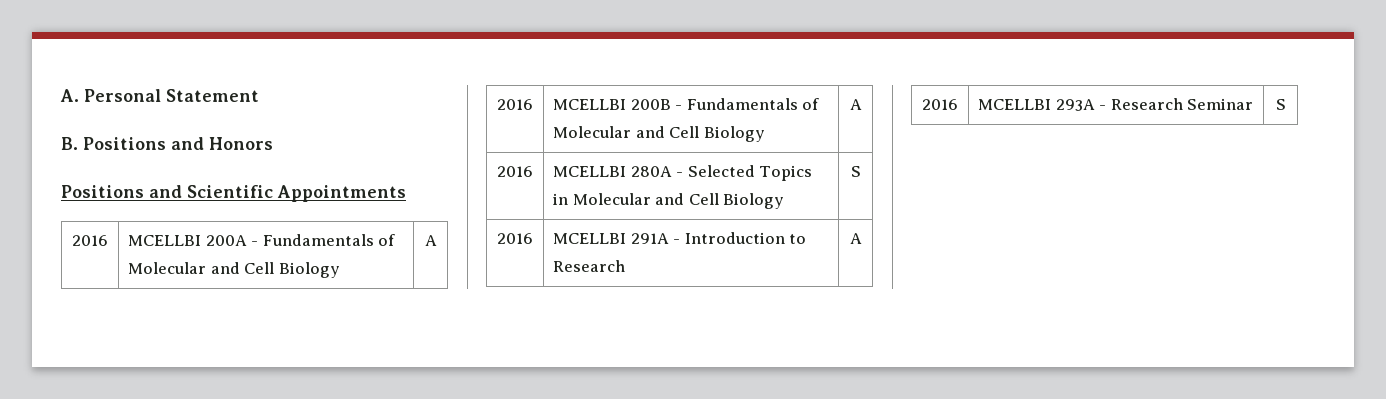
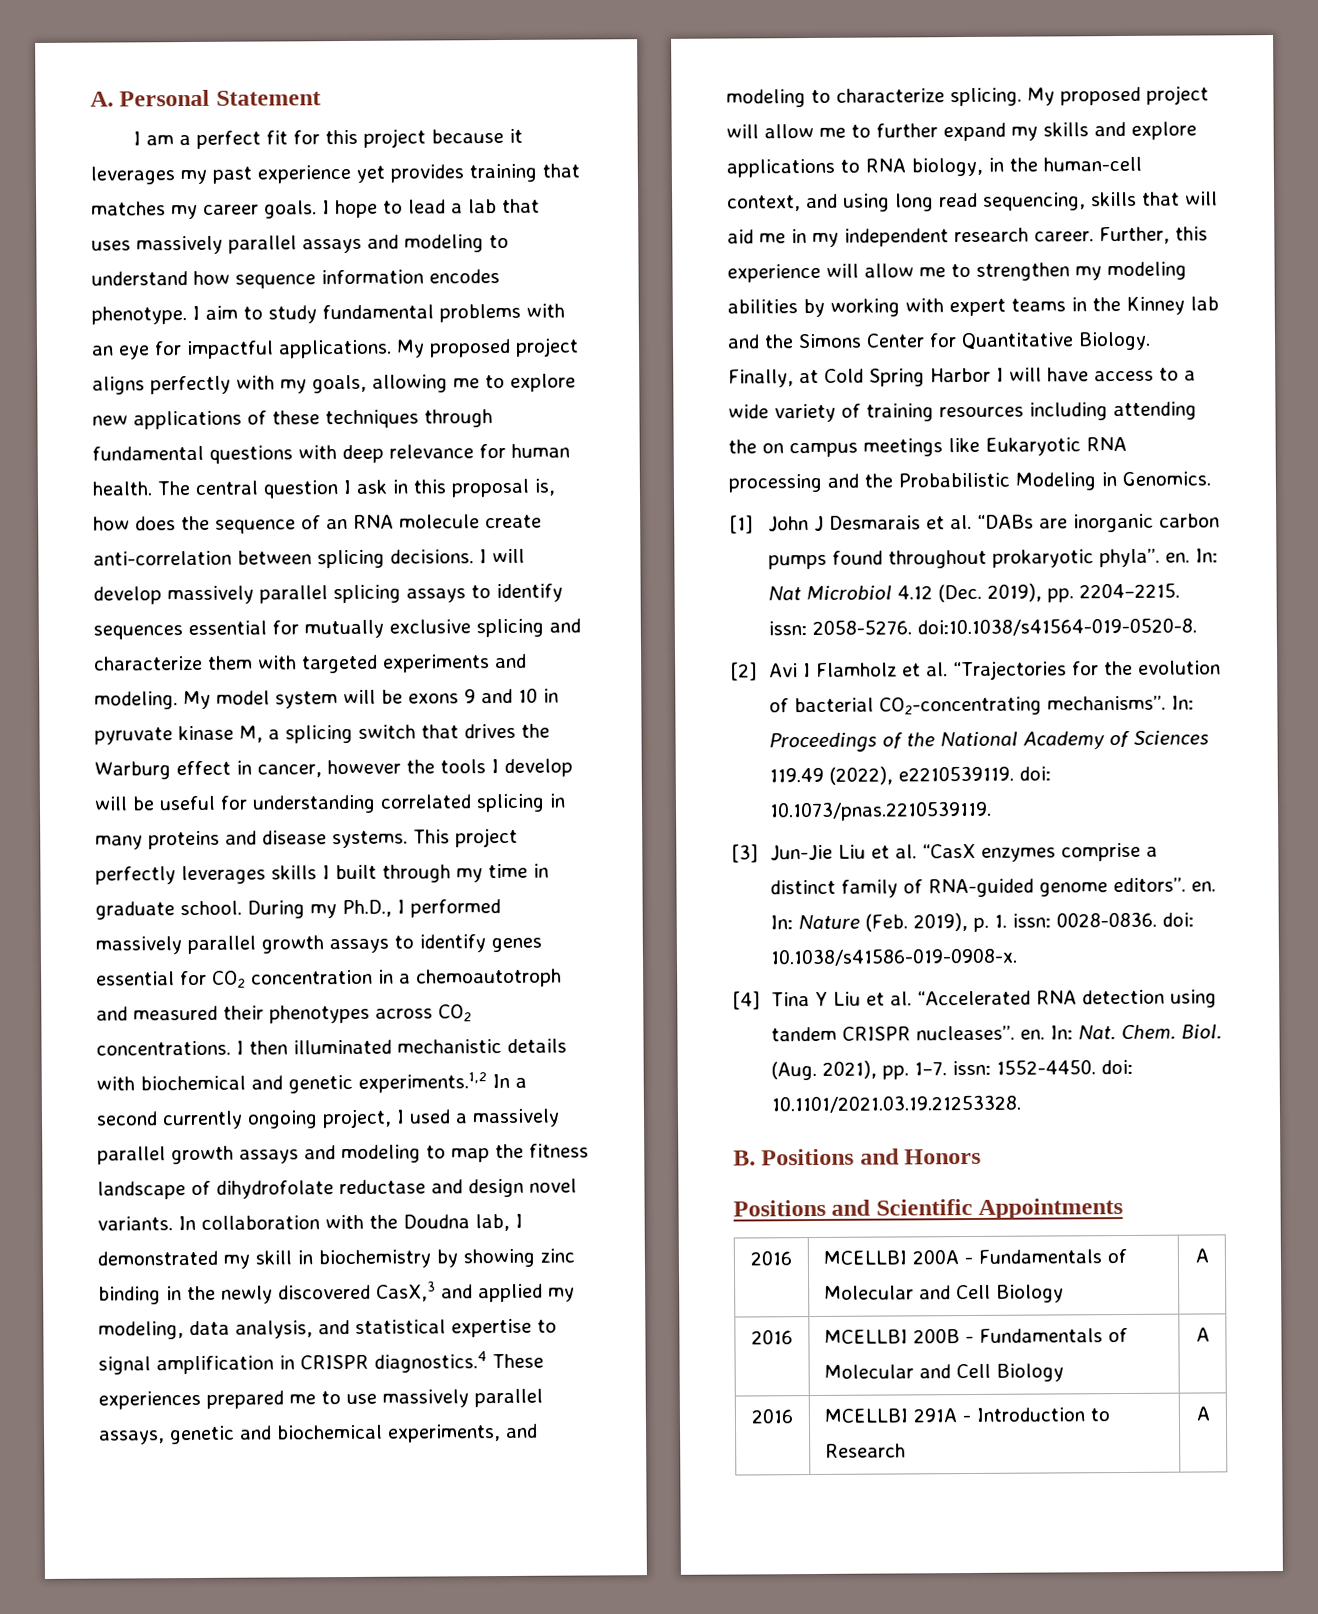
+ I am a perfect fit for this project because it leverages my past experience yet provides training that matches my career goals. I hope to lead a lab that uses massively parallel assays and modeling to understand how sequence information encodes phenotype. I aim to study fundamental problems with an eye for impactful applications. My proposed project aligns perfectly with my goals, allowing me to explore new applications of these techniques through fundamental questions with deep relevance for human health. The central question I ask in this proposal is, how does the sequence of an RNA molecule create anti-correlation between splicing decisions. I will develop massively parallel splicing assays to identify sequences essential for mutually exclusive splicing and characterize them with targeted experiments and modeling. My model system will be exons 9 and 10 in pyruvate kinase M, a splicing switch that drives the Warburg effect in cancer, however the tools I develop will be useful for understanding correlated splicing in many proteins and disease systems. This project perfectly leverages skills I built through my time in graduate school. During my Ph.D., I performed massively parallel growth assays to identify genes essential for CO2 concentration in a chemoautotroph and measured their phenotypes across CO2 concentrations. I then illuminated mechanistic details with biochemical and genetic experiments.1,2 In a second currently ongoing project, I used a massively parallel growth assays and modeling to map the fitness landscape of dihydrofolate reductase and design novel variants. In collaboration with the Doudna lab, I demonstrated my skill in biochemistry by showing zinc binding in the newly discovered CasX,3 and applied my modeling, data analysis, and statistical expertise to signal amplification in CRISPR diagnostics.4 These experiences prepared me to use massively parallel assays, genetic and biochemical experiments, and modeling to characterize splicing. My proposed project will allow me to further expand my skills and explore applications to RNA biology, in the human-cell context, and using long read sequencing, skills that will aid me in my independent research career. Further, this experience will allow me to strengthen my modeling abilities by working with expert teams in the Kinney lab and the Simons Center for Quantitative Biology. Finally, at Cold Spring Harbor I will have access to a wide variety of training resources including attending the on campus meetings like Eukaryotic RNA processing and the Probabilistic Modeling in Genomics.
+ [1] John J Desmarais et al. “DABs are inorganic carbon pumps found throughout prokaryotic phyla”. en. In: Nat Microbiol 4.12 (Dec. 2019), pp. 2204–2215. issn: 2058-5276. doi:10.1038/s41564-019-0520-8.
+ [2] Avi I Flamholz et al. “Trajectories for the evolution of bacterial CO2-concentrating mechanisms”. In: Proceedings of the National Academy of Sciences 119.49 (2022), e2210539119. doi: 10.1073/pnas.2210539119.
+ [3] Jun-Jie Liu et al. “CasX enzymes comprise a distinct family of RNA-guided genome editors”. en. In: Nature (Feb. 2019), p. 1. issn: 0028-0836. doi: 10.1038/s41586-019-0908-x.
+ [4] Tina Y Liu et al. “Accelerated RNA detection using tandem CRISPR nucleases”. en. In: Nat. Chem. Biol. (Aug. 2021), pp. 1–7. issn: 1552-4450. doi: 10.1101/2021.03.19.21253328.
- 2016 | MCELLBI 280A - Selected Topics in Molecular and Cell Biology | S
- 2016 | MCELLBI 293A - Research Seminar | S

